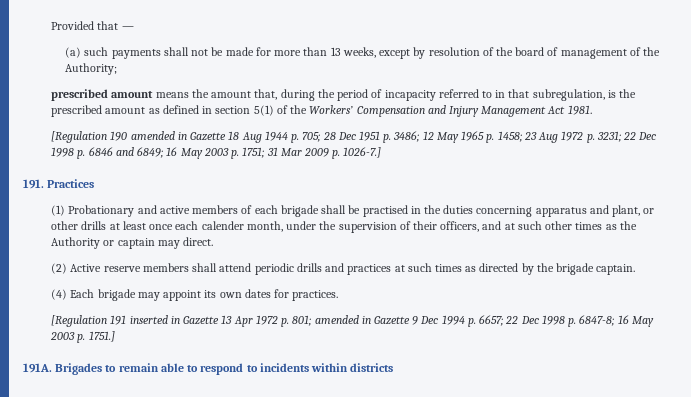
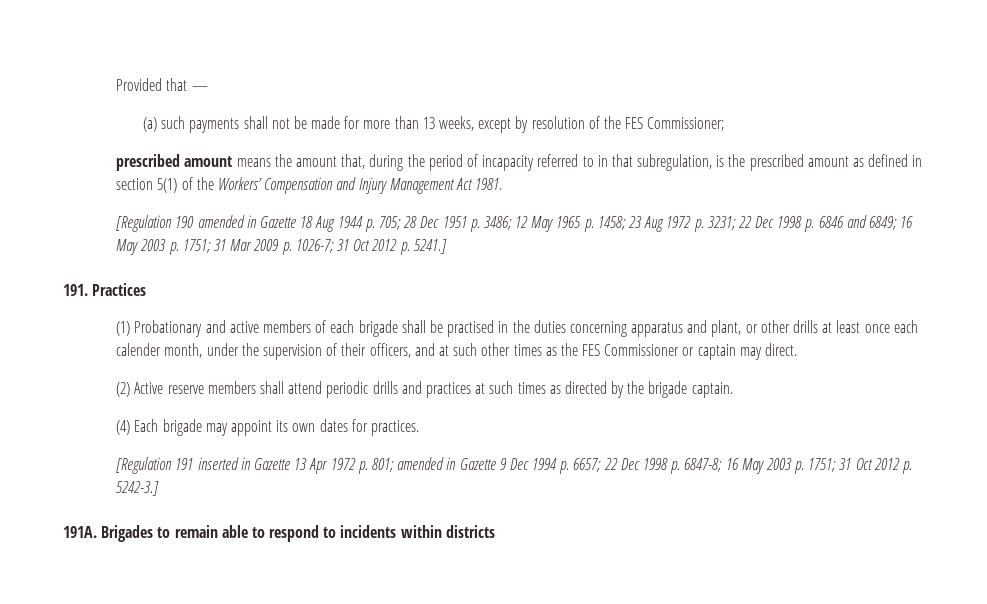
- (a) such payments shall not be made for more than 13 weeks, except by resolution of the board of management of the Authority;
+ (a) such payments shall not be made for more than 13 weeks, except by resolution of the FES Commissioner;
- [Regulation 190 amended in Gazette 18 Aug 1944 p. 705; 28 Dec 1951 p. 3486; 12 May 1965 p. 1458; 23 Aug 1972 p. 3231; 22 Dec 1998 p. 6846 and 6849; 16 May 2003 p. 1751; 31 Mar 2009 p. 1026-7.]
+ [Regulation 190 amended in Gazette 18 Aug 1944 p. 705; 28 Dec 1951 p. 3486; 12 May 1965 p. 1458; 23 Aug 1972 p. 3231; 22 Dec 1998 p. 6846 and 6849; 16 May 2003 p. 1751; 31 Mar 2009 p. 1026-7; 31 Oct 2012 p. 5241.]
- (1) Probationary and active members of each brigade shall be practised in the duties concerning apparatus and plant, or other drills at least once each calender month, under the supervision of their officers, and at such other times as the Authority or captain may direct.
+ (1) Probationary and active members of each brigade shall be practised in the duties concerning apparatus and plant, or other drills at least once each calender month, under the supervision of their officers, and at such other times as the FES Commissioner or captain may direct.
- [Regulation 191 inserted in Gazette 13 Apr 1972 p. 801; amended in Gazette 9 Dec 1994 p. 6657; 22 Dec 1998 p. 6847-8; 16 May 2003 p. 1751.]
+ [Regulation 191 inserted in Gazette 13 Apr 1972 p. 801; amended in Gazette 9 Dec 1994 p. 6657; 22 Dec 1998 p. 6847-8; 16 May 2003 p. 1751; 31 Oct 2012 p. 5242-3.]

